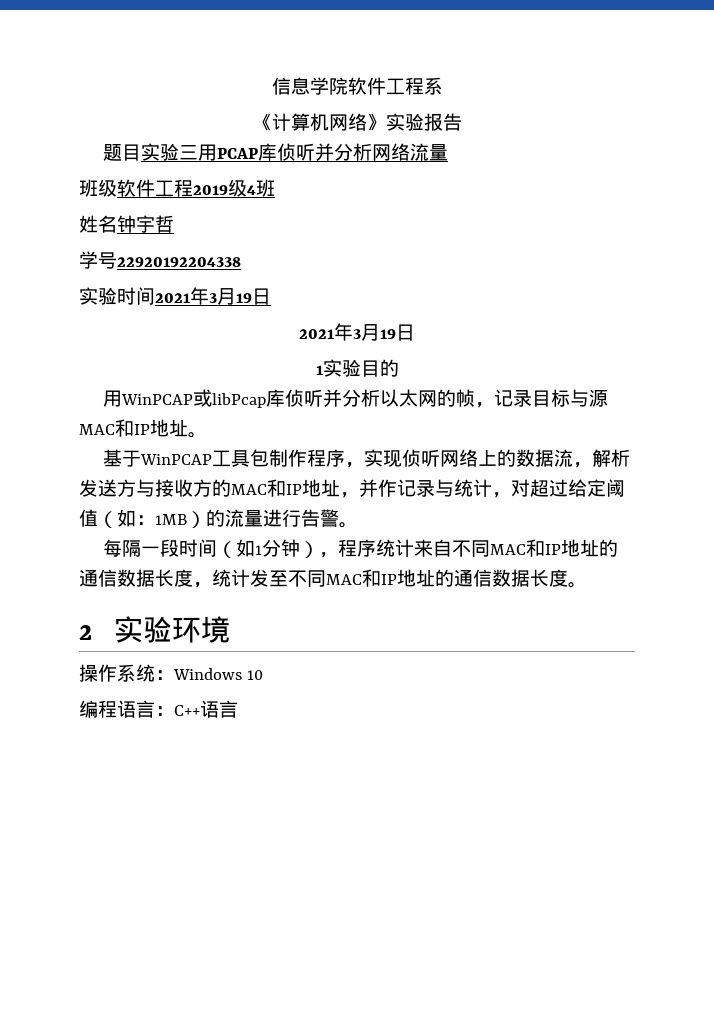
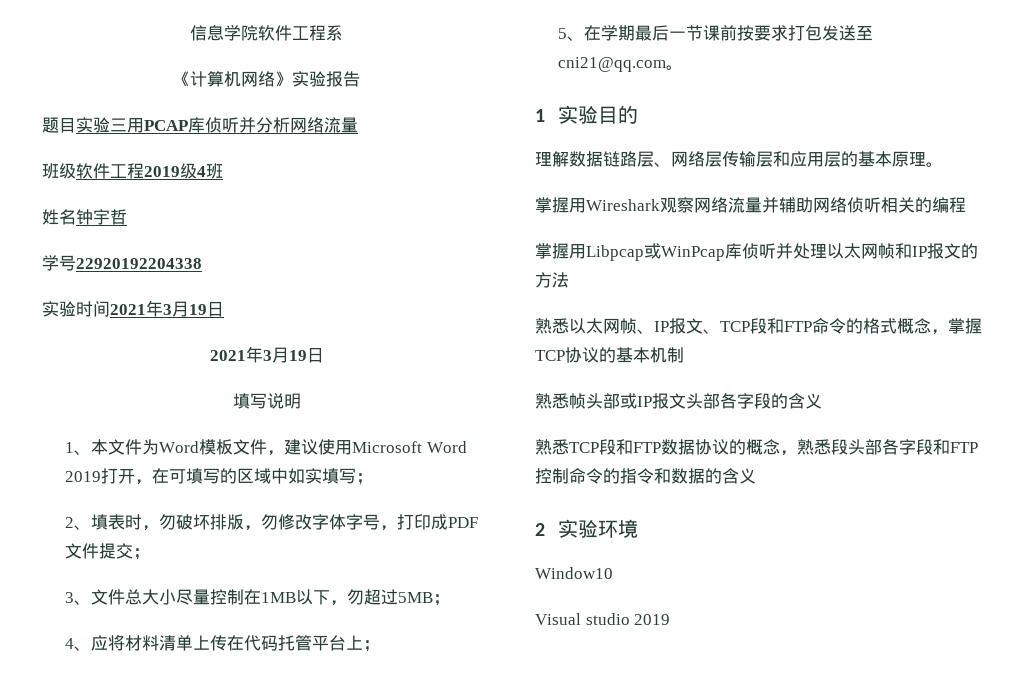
+ 填写说明
+ 1、本文件为Word模板文件，建议使用Microsoft Word 2019打开，在可填写的区域中如实填写；
+ 2、填表时，勿破坏排版，勿修改字体字号，打印成PDF文件提交；
+ 3、文件总大小尽量控制在1MB以下，勿超过5MB；
+ 4、应将材料清单上传在代码托管平台上；
+ 5、在学期最后一节课前按要求打包发送至cni21@qq.com。
  1实验目的
- 用WinPCAP或libPcap库侦听并分析以太网的帧，记录目标与源MAC和IP地址。
- 基于WinPCAP工具包制作程序，实现侦听网络上的数据流，解析发送方与接收方的MAC和IP地址，并作记录与统计，对超过给定阈值（如：1MB）的流量进行告警。
- 每隔一段时间（如1分钟），程序统计来自不同MAC和IP地址的通信数据长度，统计发至不同MAC和IP地址的通信数据长度。
+ 理解数据链路层、网络层传输层和应用层的基本原理。
+ 掌握用Wireshark观察网络流量并辅助网络侦听相关的编程
+ 掌握用Libpcap或WinPcap库侦听并处理以太网帧和IP报文的方法
+ 熟悉以太网帧、IP报文、TCP段和FTP命令的格式概念，掌握TCP协议的基本机制
+ 熟悉帧头部或IP报文头部各字段的含义
+ 熟悉TCP段和FTP数据协议的概念，熟悉段头部各字段和FTP控制命令的指令和数据的含义
  2实验环境
- 操作系统：Windows 10
- 编程语言：C++语言
+ Window10
+ Visual studio 2019

